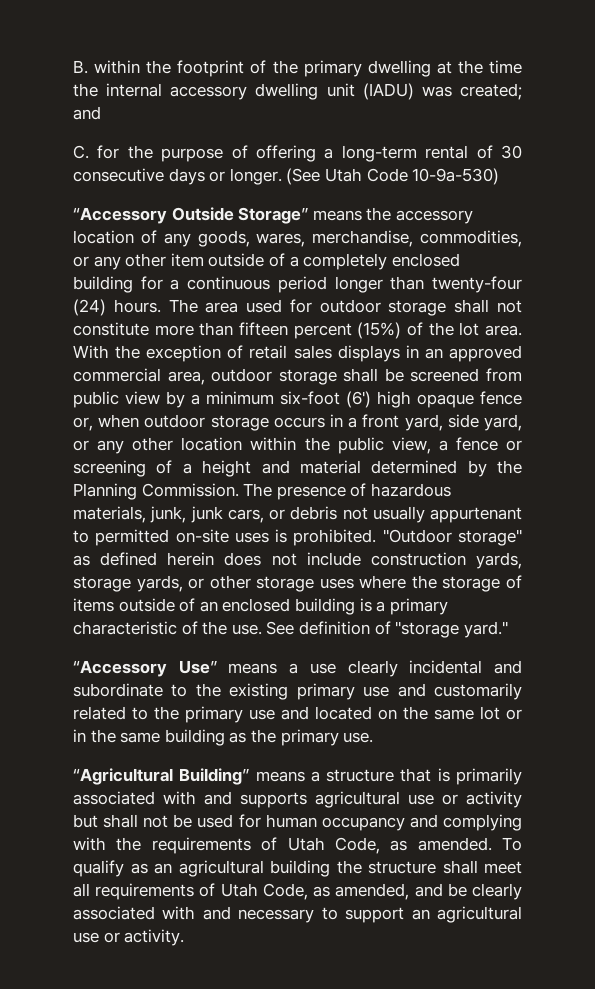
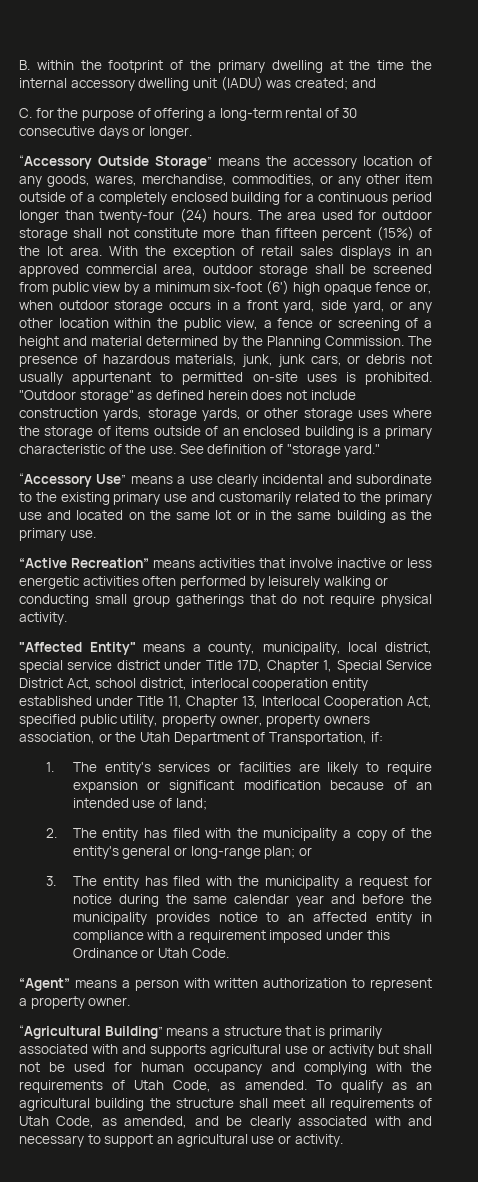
- (See Utah Code 10-9a-530)
+ “Active Recreation” means activities that involve inactive or less energetic activities often performed by leisurely walking or conducting small group gatherings that do not require physical activity.
+ "Affected Entity" means a county, municipality, local district, special service district under Title 17D, Chapter 1, Special Service District Act, school district, interlocal cooperation entity established under Title 11, Chapter 13, Interlocal Cooperation Act, specified public utility, property owner, property owners association, or the Utah Department of Transportation, if:
+ 1. The entity's services or facilities are likely to require expansion or significant modification because of an intended use of land;
+ 2. The entity has filed with the municipality a copy of the entity's general or long-range plan; or
+ 3. The entity has filed with the municipality a request for notice during the same calendar year and before the municipality provides notice to an affected entity in compliance with a requirement imposed under this Ordinance or Utah Code.
+ “Agent” means a person with written authorization to represent a property owner.

